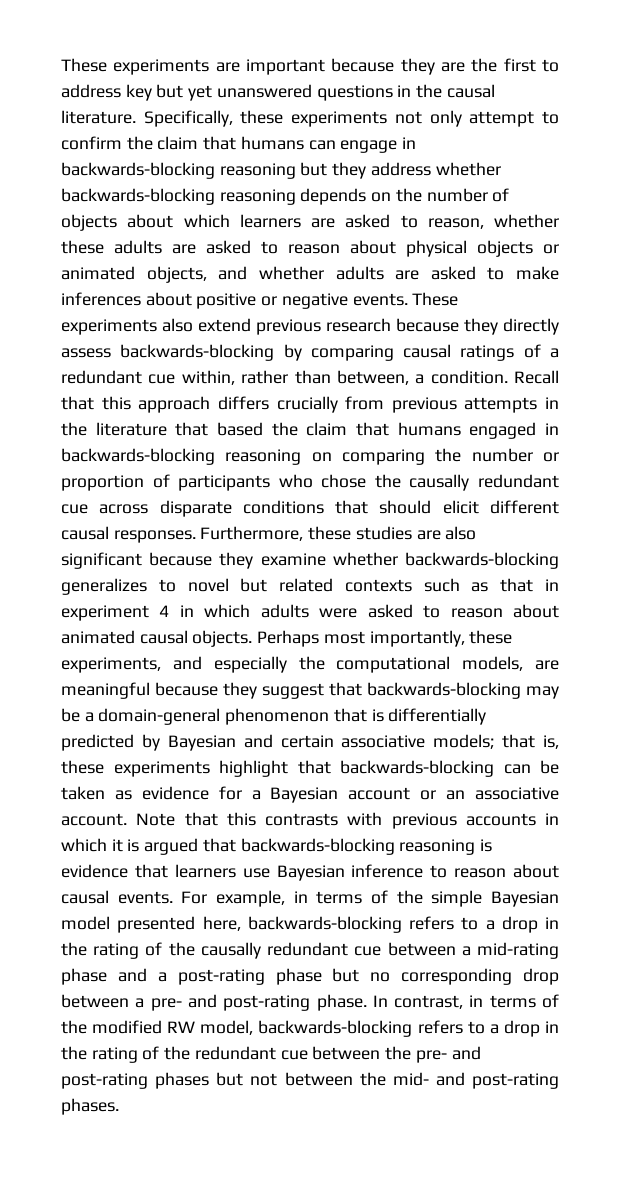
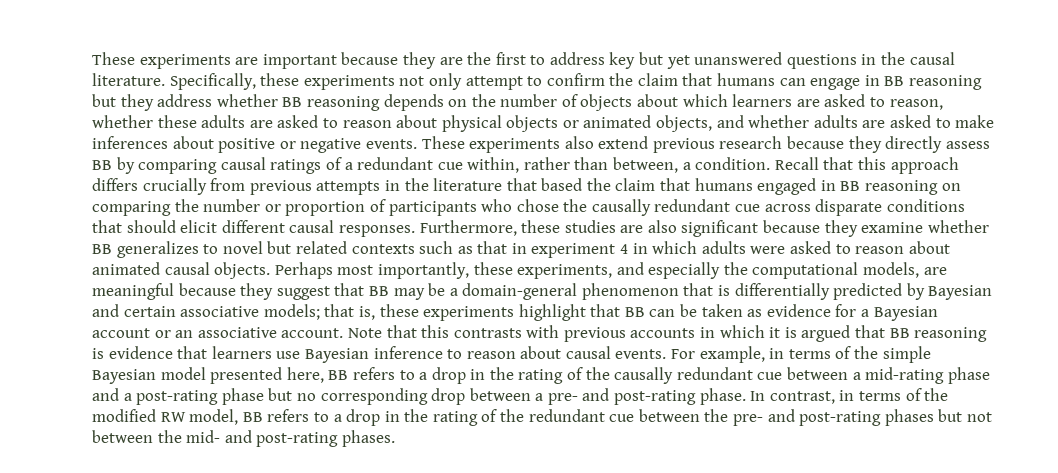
- Specifically, these experiments not only attempt to confirm the claim that humans can engage in backwards-blocking reasoning but they address whether backwards-blocking reasoning depends on the number of objects about which learners are asked to reason, whether these adults are asked to reason about physical objects or animated objects, and whether adults are asked to make inferences about positive or negative events.
+ Specifically, these experiments not only attempt to confirm the claim that humans can engage in BB reasoning but they address whether BB reasoning depends on the number of objects about which learners are asked to reason, whether these adults are asked to reason about physical objects or animated objects, and whether adults are asked to make inferences about positive or negative events.
- These experiments also extend previous research because they directly assess backwards-blocking by comparing causal ratings of a redundant cue within, rather than between, a condition.
+ These experiments also extend previous research because they directly assess BB by comparing causal ratings of a redundant cue within, rather than between, a condition.
- Recall that this approach differs crucially from previous attempts in the literature that based the claim that humans engaged in backwards-blocking reasoning on comparing the number or proportion of participants who chose the causally redundant cue across disparate conditions that should elicit different causal responses.
+ Recall that this approach differs crucially from previous attempts in the literature that based the claim that humans engaged in BB reasoning on comparing the number or proportion of participants who chose the causally redundant cue across disparate conditions that should elicit different causal responses.
- Furthermore, these studies are also significant because they examine whether backwards-blocking generalizes to novel but related contexts such as that in experiment 4 in which adults were asked to reason about animated causal objects.
+ Furthermore, these studies are also significant because they examine whether BB generalizes to novel but related contexts such as that in experiment 4 in which adults were asked to reason about animated causal objects.
- Perhaps most importantly, these experiments, and especially the computational models, are meaningful because they suggest that backwards-blocking may be a domain-general phenomenon that is differentially predicted by Bayesian and certain associative models; that is, these experiments highlight that backwards-blocking can be taken as evidence for a Bayesian account or an associative account.
+ Perhaps most importantly, these experiments, and especially the computational models, are meaningful because they suggest that BB may be a domain-general phenomenon that is differentially predicted by Bayesian and certain associative models; that is, these experiments highlight that BB can be taken as evidence for a Bayesian account or an associative account.
- Note that this contrasts with previous accounts in which it is argued that backwards-blocking reasoning is evidence that learners use Bayesian inference to reason about causal events.
+ Note that this contrasts with previous accounts in which it is argued that BB reasoning is evidence that learners use Bayesian inference to reason about causal events.
- For example, in terms of the simple Bayesian model presented here, backwards-blocking refers to a drop in the rating of the causally redundant cue between a mid-rating phase and a post-rating phase but no corresponding drop between a pre- and post-rating phase.
+ For example, in terms of the simple Bayesian model presented here, BB refers to a drop in the rating of the causally redundant cue between a mid-rating phase and a post-rating phase but no corresponding drop between a pre- and post-rating phase.
- In contrast, in terms of the modified RW model, backwards-blocking refers to a drop in the rating of the redundant cue between the pre- and post-rating phases but not between the mid- and post-rating phases.
+ In contrast, in terms of the modified RW model, BB refers to a drop in the rating of the redundant cue between the pre- and post-rating phases but not between the mid- and post-rating phases.

